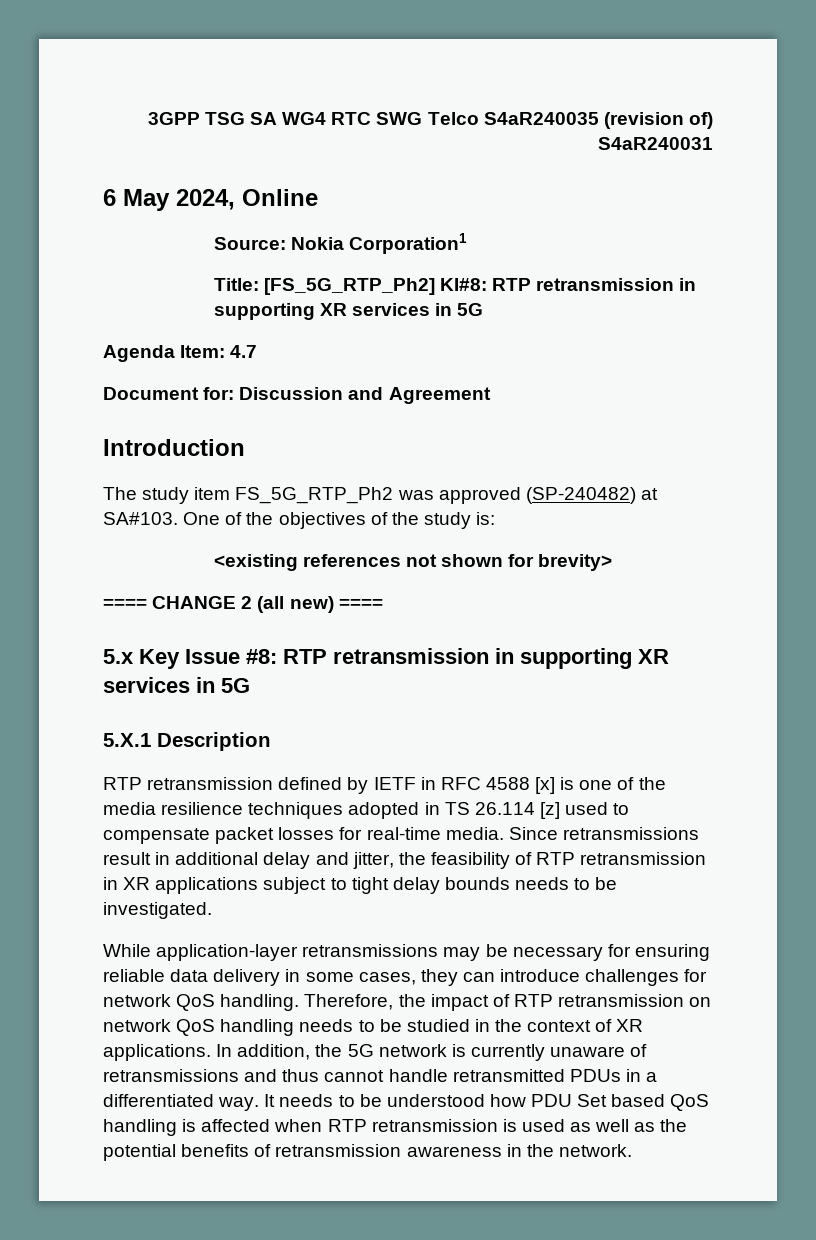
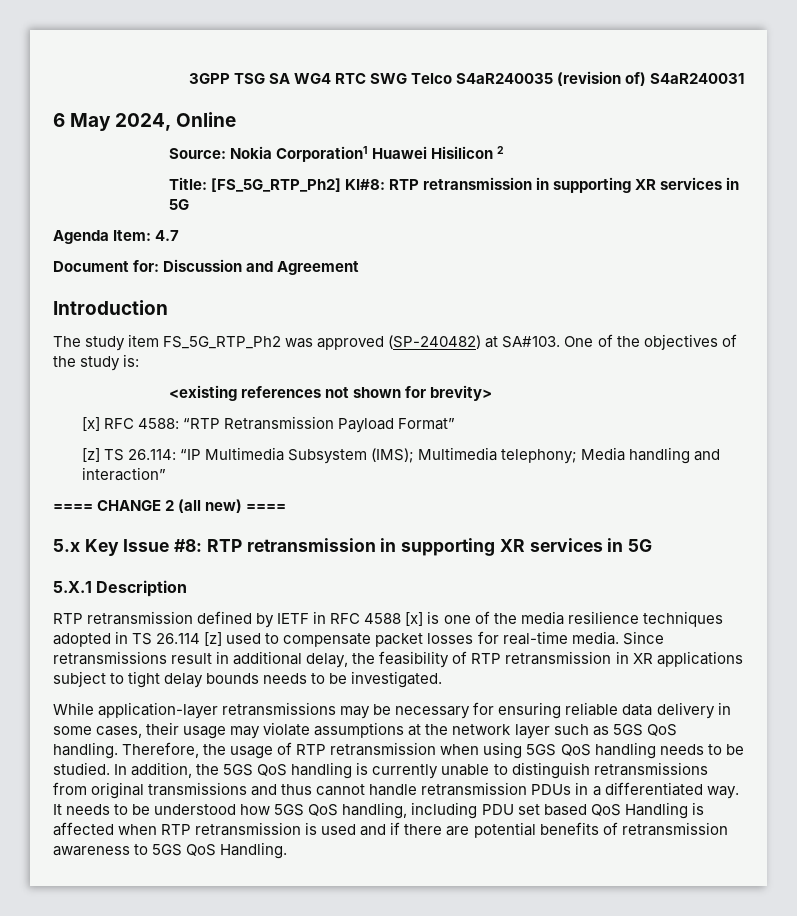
- Source: Nokia Corporation1
+ Source: Nokia Corporation1 Huawei Hisilicon 2
+ [x] RFC 4588: “RTP Retransmission Payload Format”
+ [z] TS 26.114: “IP Multimedia Subsystem (IMS); Multimedia telephony; Media handling and interaction”
- Since retransmissions result in additional delay and jitter, the feasibility of RTP retransmission in XR applications subject to tight delay bounds needs to be investigated.
+ Since retransmissions result in additional delay, the feasibility of RTP retransmission in XR applications subject to tight delay bounds needs to be investigated.
- While application-layer retransmissions may be necessary for ensuring reliable data delivery in some cases, they can introduce challenges for network QoS handling.
+ While application-layer retransmissions may be necessary for ensuring reliable data delivery in some cases, their usage may violate assumptions at the network layer such as 5GS QoS handling.
- Therefore, the impact of RTP retransmission on network QoS handling needs to be studied in the context of XR applications. In addition, the 5G network is currently unaware of retransmissions and thus cannot handle retransmitted PDUs in a differentiated way.
+ Therefore, the usage of RTP retransmission when using 5GS QoS handling needs to be studied. In addition, the 5GS QoS handling is currently unable to distinguish retransmissions from original transmissions and thus cannot handle retransmission PDUs in a differentiated way.
- It needs to be understood how PDU Set based QoS handling is affected when RTP retransmission is used as well as the potential benefits of retransmission awareness in the network.
+ It needs to be understood how 5GS QoS handling, including PDU set based QoS Handling is affected when RTP retransmission is used and if there are potential benefits of retransmission awareness to 5GS QoS Handling.

